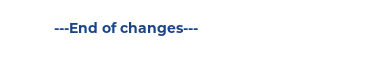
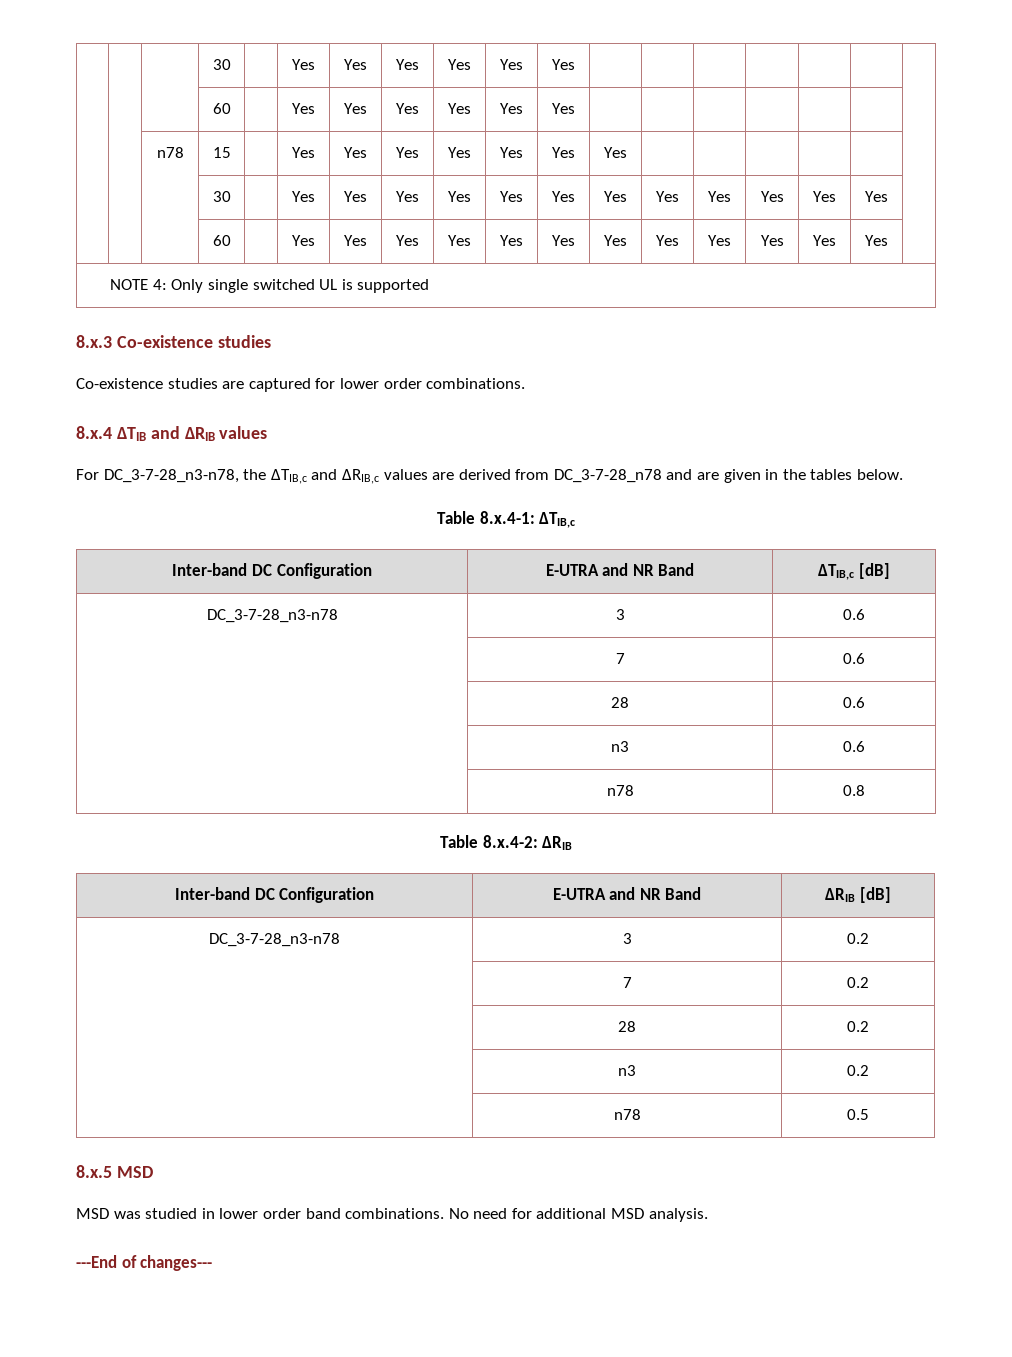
+ | | | 30 | | Yes | Yes | Yes | Yes | Yes | Yes | | | | | | |
+ | | | 60 | | Yes | Yes | Yes | Yes | Yes | Yes | | | | | | |
+ | | n78 | 15 | | Yes | Yes | Yes | Yes | Yes | Yes | Yes | | | | | |
+ | | | 30 | | Yes | Yes | Yes | Yes | Yes | Yes | Yes | Yes | Yes | Yes | Yes | Yes |
+ | | | 60 | | Yes | Yes | Yes | Yes | Yes | Yes | Yes | Yes | Yes | Yes | Yes | Yes |
+ NOTE 4: Only single switched UL is supported
+ 8.x.3 Co-existence studies
+ Co-existence studies are captured for lower order combinations.
+ 8.x.4 ∆TIB and ∆RIB values
+ For DC_3-7-28_n3-n78, the ΔTIB,c and ΔRIB,c values are derived from DC_3-7-28_n78 and are given in the tables below.
+ Table 8.x.4-1: ΔTIB,c
+ Inter-band DC Configuration | E-UTRA and NR Band | ΔTIB,c [dB]
+ DC_3-7-28_n3-n78 | 3 | 0.6
+ | 7 | 0.6
+ | 28 | 0.6
+ | n3 | 0.6
+ | n78 | 0.8
+ Table 8.x.4-2: ΔRIB
+ Inter-band DC Configuration | E-UTRA and NR Band | ΔRIB [dB]
+ DC_3-7-28_n3-n78 | 3 | 0.2
+ | 7 | 0.2
+ | 28 | 0.2
+ | n3 | 0.2
+ | n78 | 0.5
+ 8.x.5 MSD
+ MSD was studied in lower order band combinations. No need for additional MSD analysis.

